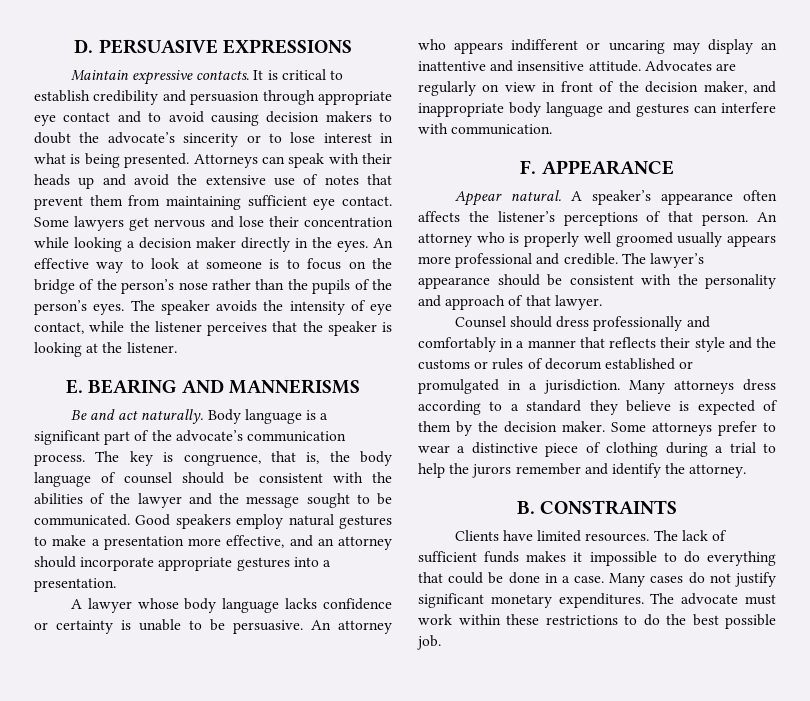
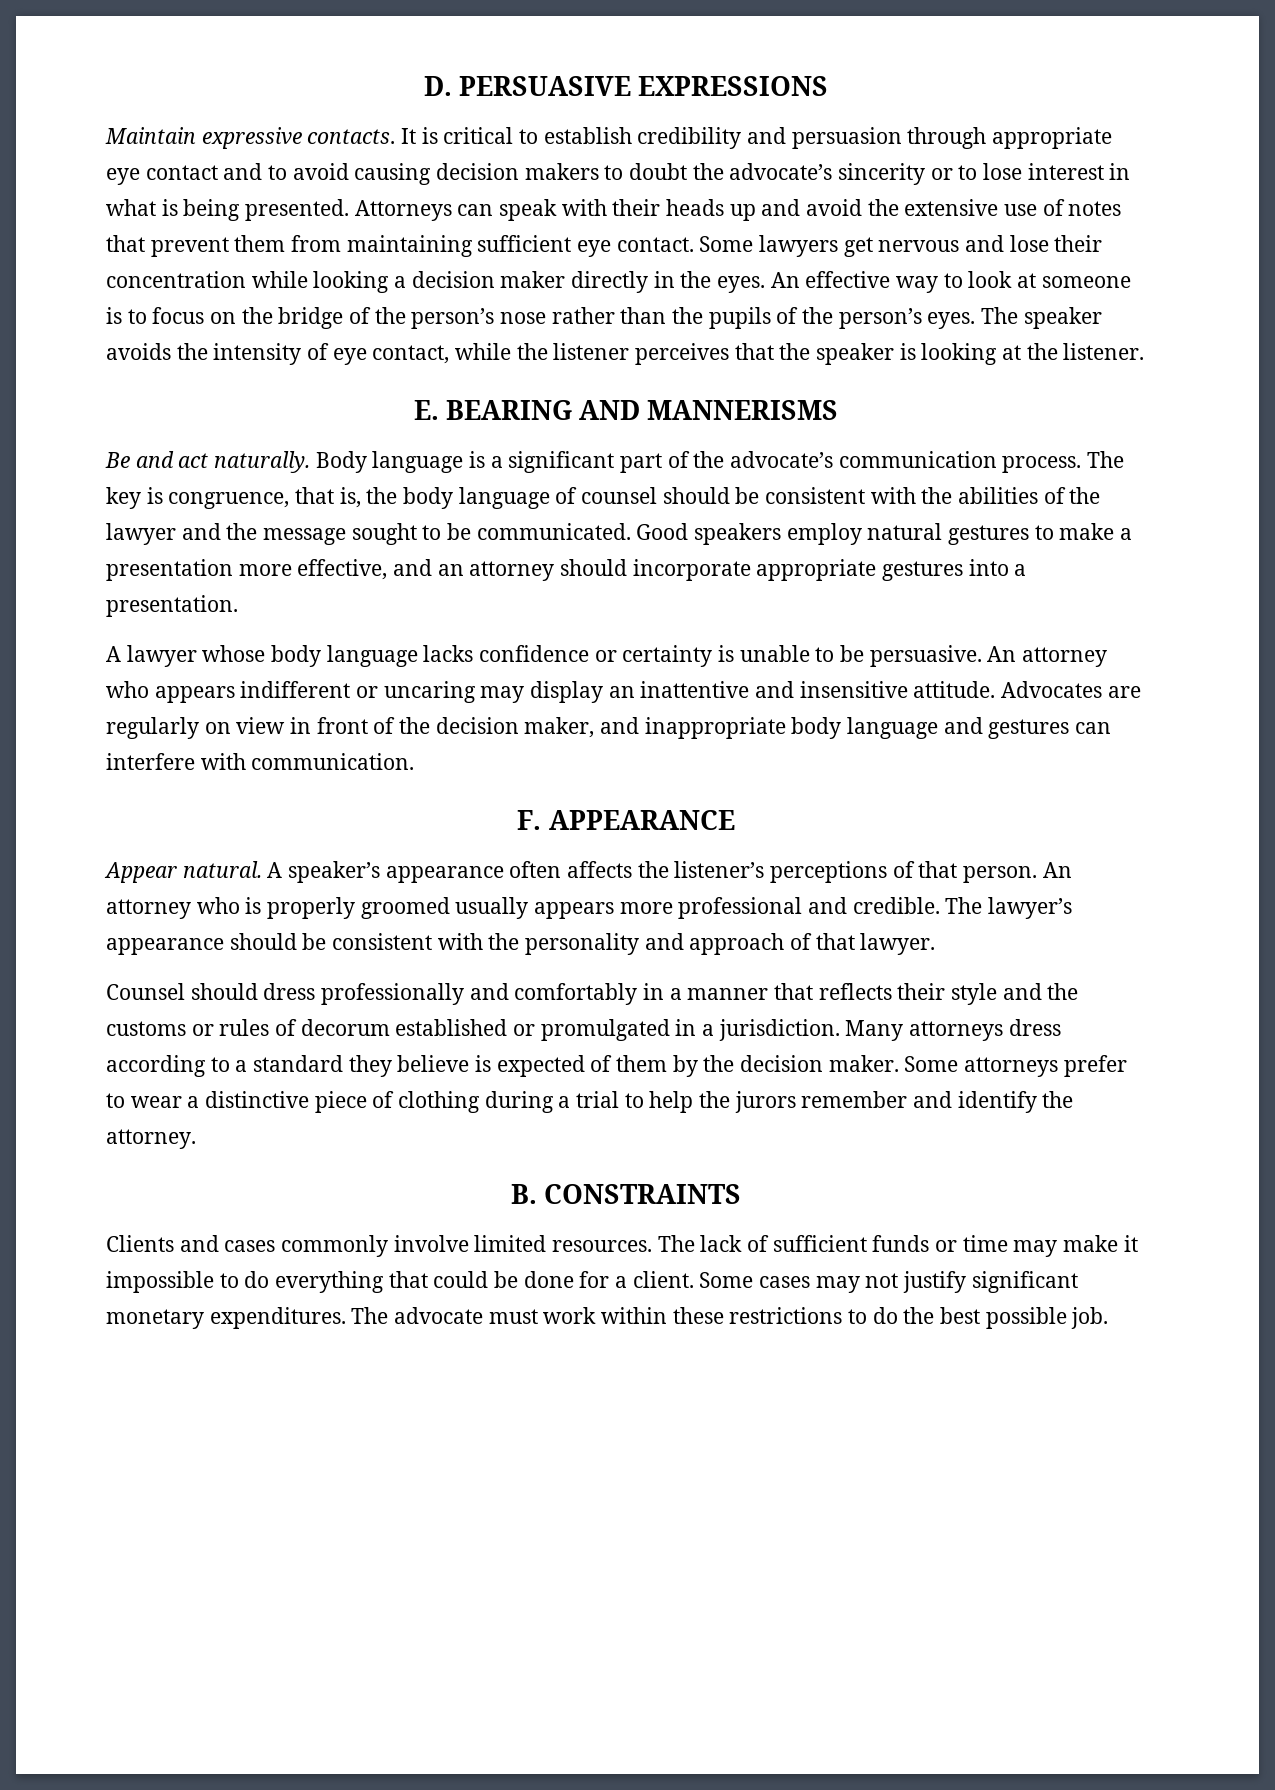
- An attorney who is properly well groomed usually appears more professional and credible.
+ An attorney who is properly groomed usually appears more professional and credible.
- Clients have limited resources.
+ Clients and cases commonly involve limited resources.
- The lack of sufficient funds makes it impossible to do everything that could be done in a case. Many cases do not justify significant monetary expenditures.
+ The lack of sufficient funds or time may make it impossible to do everything that could be done for a client. Some cases may not justify significant monetary expenditures.

